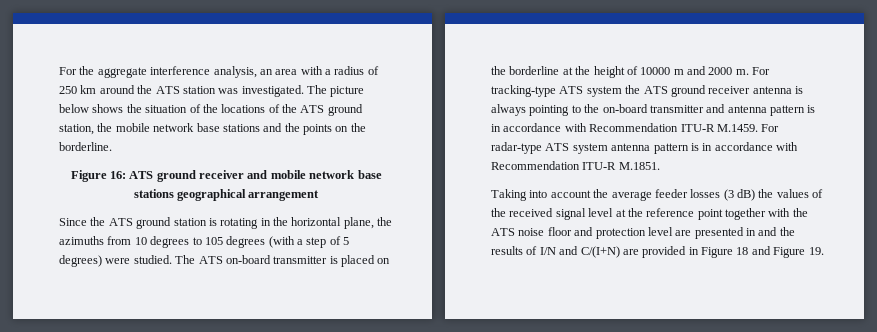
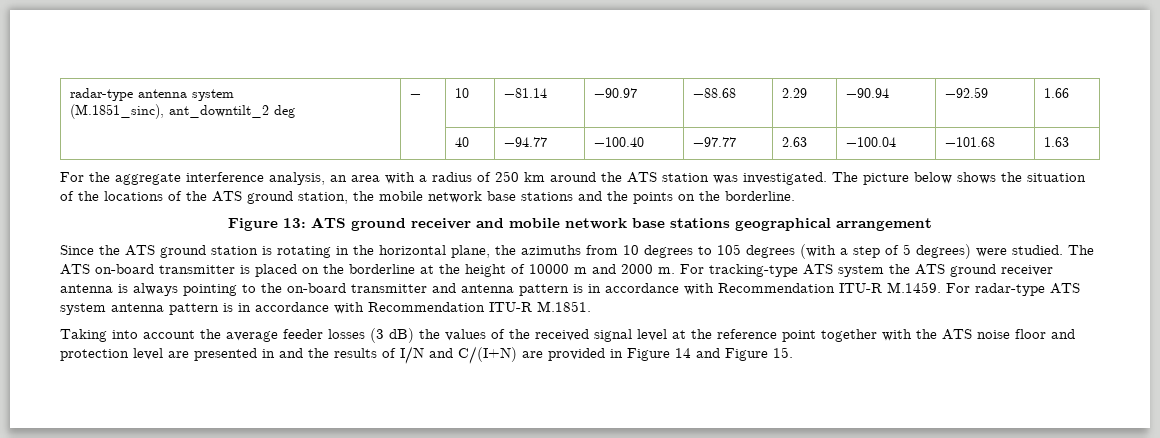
+ radar-type antenna system
+ (M.1851_sinc), ant_downtilt_2 deg | − | 10 | −81.14 | −90.97 | −88.68 | 2.29 | −90.94 | −92.59 | 1.66
+ | | 40 | −94.77 | −100.40 | −97.77 | 2.63 | −100.04 | −101.68 | 1.63
- Figure 16: ATS ground receiver and mobile network base stations geographical arrangement
+ Figure 13: ATS ground receiver and mobile network base stations geographical arrangement
- Taking into account the average feeder losses (3 dB) the values of the received signal level at the reference point together with the ATS noise floor and protection level are presented in and the results of I/N and C/(I+N) are provided in Figure 18 and Figure 19.
+ Taking into account the average feeder losses (3 dB) the values of the received signal level at the reference point together with the ATS noise floor and protection level are presented in and the results of I/N and C/(I+N) are provided in Figure 14 and Figure 15.

